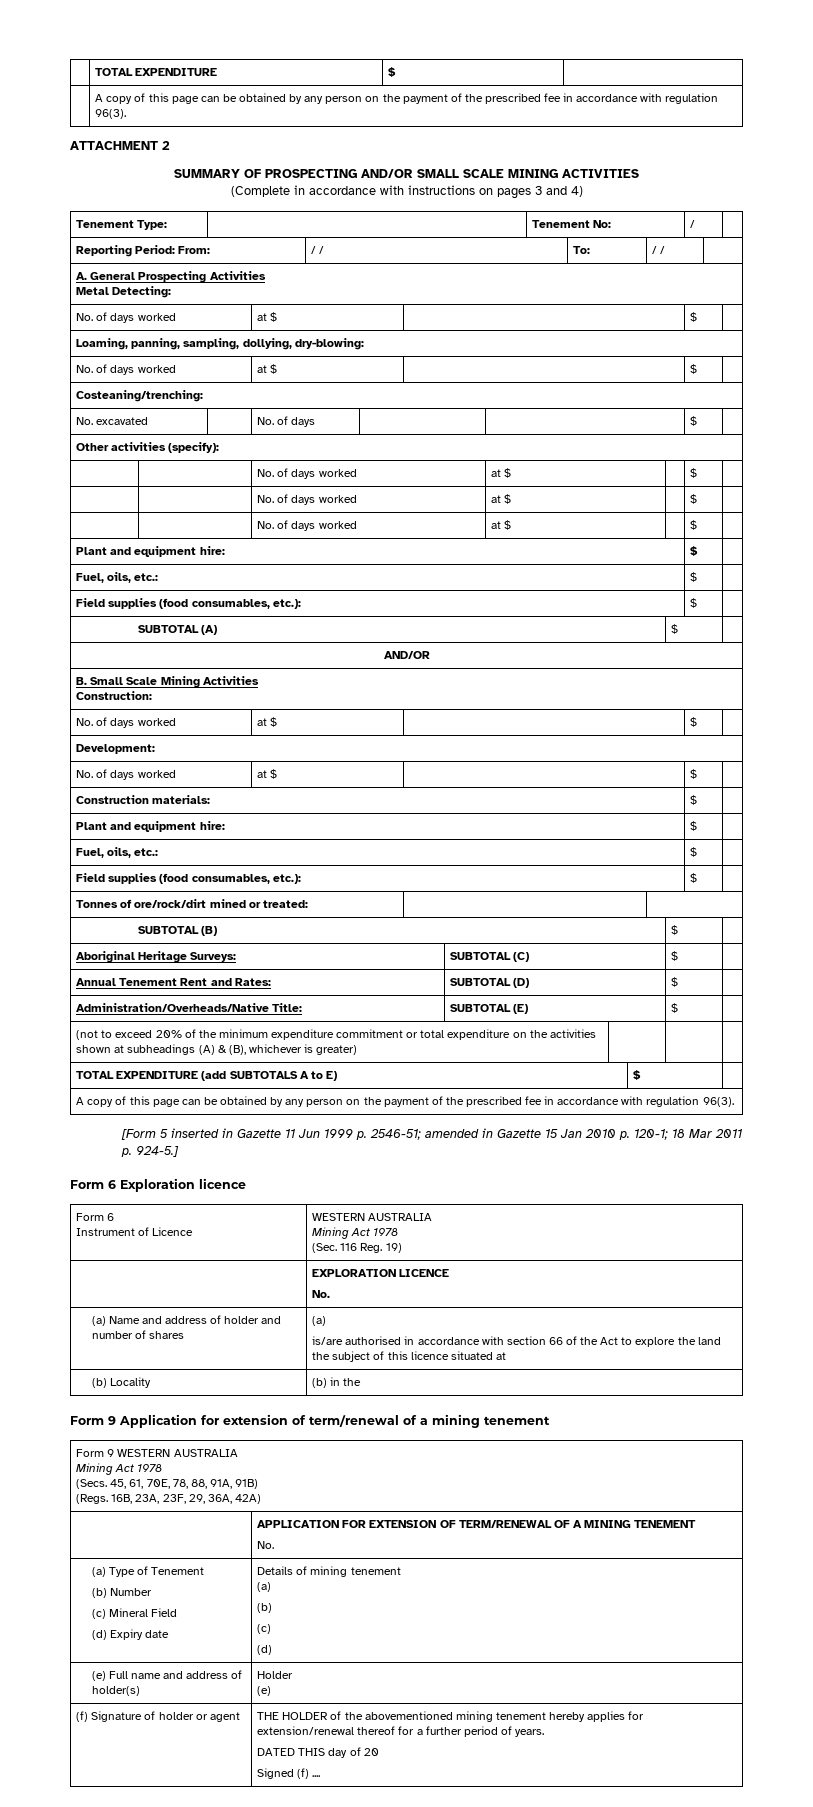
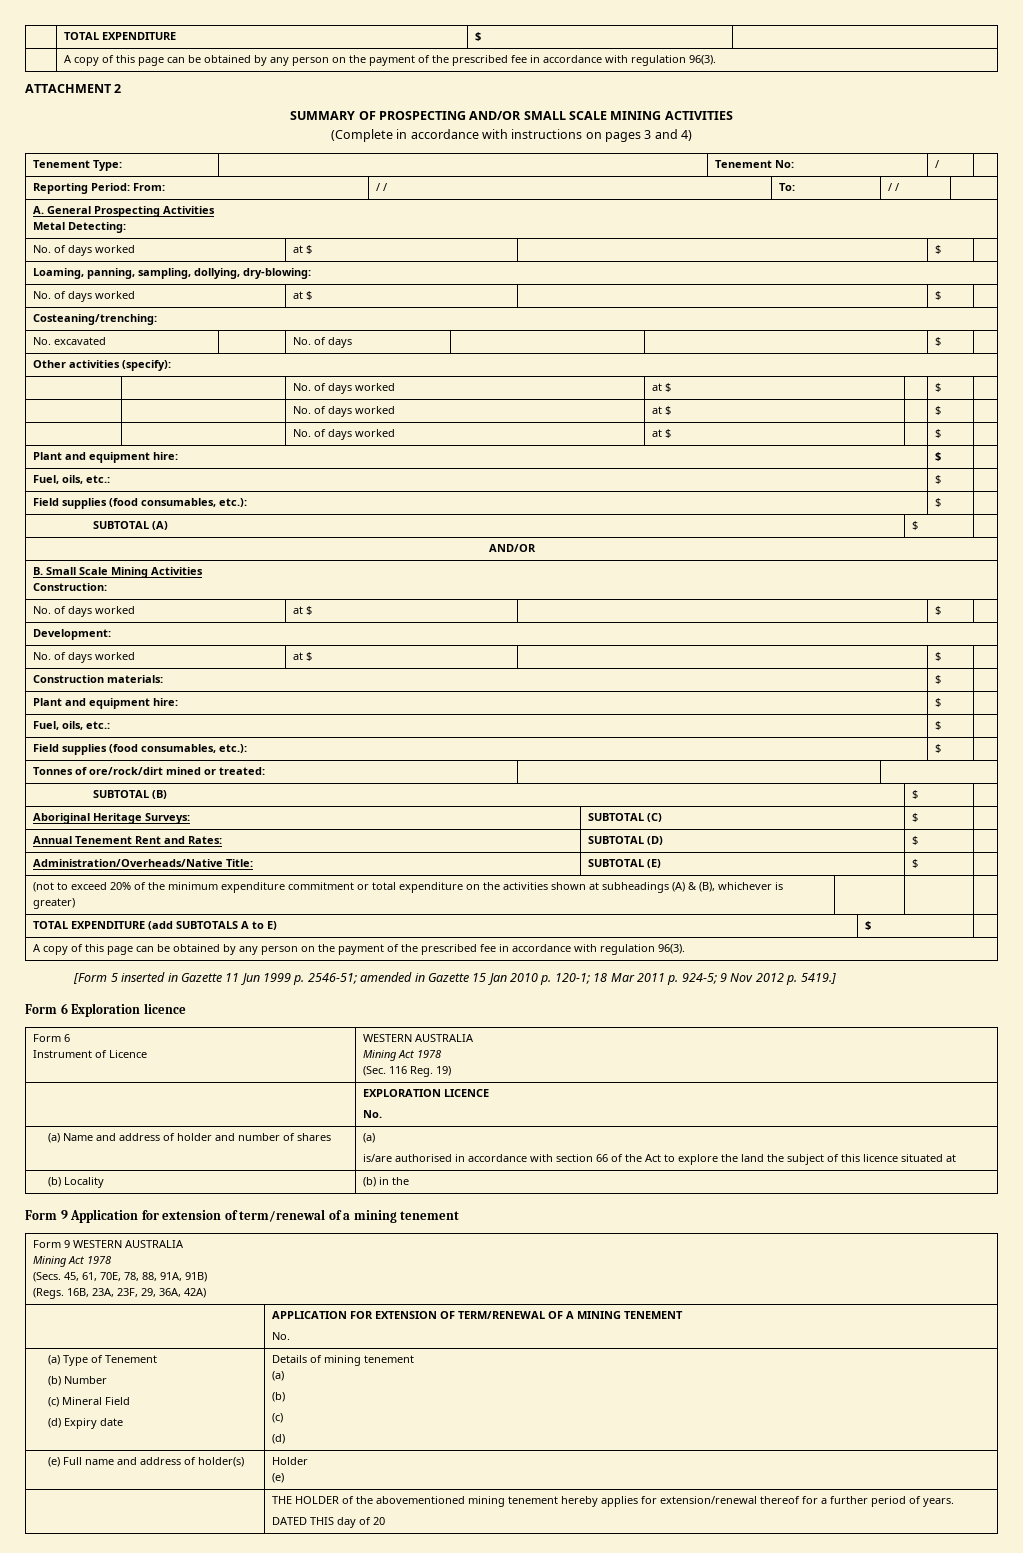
- [Form 5 inserted in Gazette 11 Jun 1999 p. 2546-51; amended in Gazette 15 Jan 2010 p. 120-1; 18 Mar 2011 p. 924-5.]
+ [Form 5 inserted in Gazette 11 Jun 1999 p. 2546-51; amended in Gazette 15 Jan 2010 p. 120-1; 18 Mar 2011 p. 924-5; 9 Nov 2012 p. 5419.]
- (f) Signature of holder or agent | THE HOLDER of the abovementioned mining tenement hereby applies for extension/renewal thereof for a further period of years.
+ | THE HOLDER of the abovementioned mining tenement hereby applies for extension/renewal thereof for a further period of years.
  DATED THIS day of 20
- Signed (f) ....

